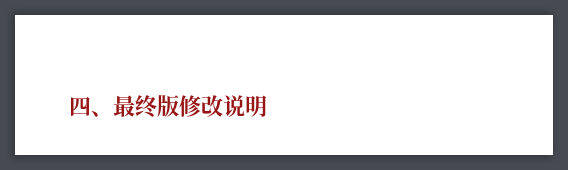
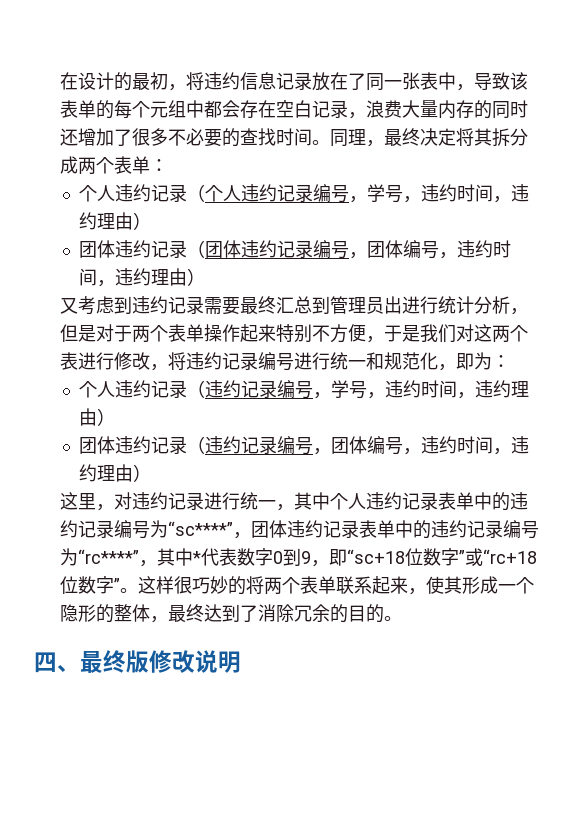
+ 在设计的最初，将违约信息记录放在了同一张表中，导致该表单的每个元组中都会存在空白记录，浪费大量内存的同时还增加了很多不必要的查找时间。同理，最终决定将其拆分成两个表单：
+ 个人违约记录（个人违约记录编号，学号，违约时间，违约理由）
+ 团体违约记录（团体违约记录编号，团体编号，违约时间，违约理由）
+ 又考虑到违约记录需要最终汇总到管理员出进行统计分析，但是对于两个表单操作起来特别不方便，于是我们对这两个表进行修改，将违约记录编号进行统一和规范化，即为：
+ 个人违约记录（违约记录编号，学号，违约时间，违约理由）
+ 团体违约记录（违约记录编号，团体编号，违约时间，违约理由）
+ 这里，对违约记录进行统一，其中个人违约记录表单中的违约记录编号为“sc****”，团体违约记录表单中的违约记录编号为“rc****”，其中*代表数字0到9，即“sc+18位数字”或“rc+18位数字”。这样很巧妙的将两个表单联系起来，使其形成一个隐形的整体，最终达到了消除冗余的目的。

